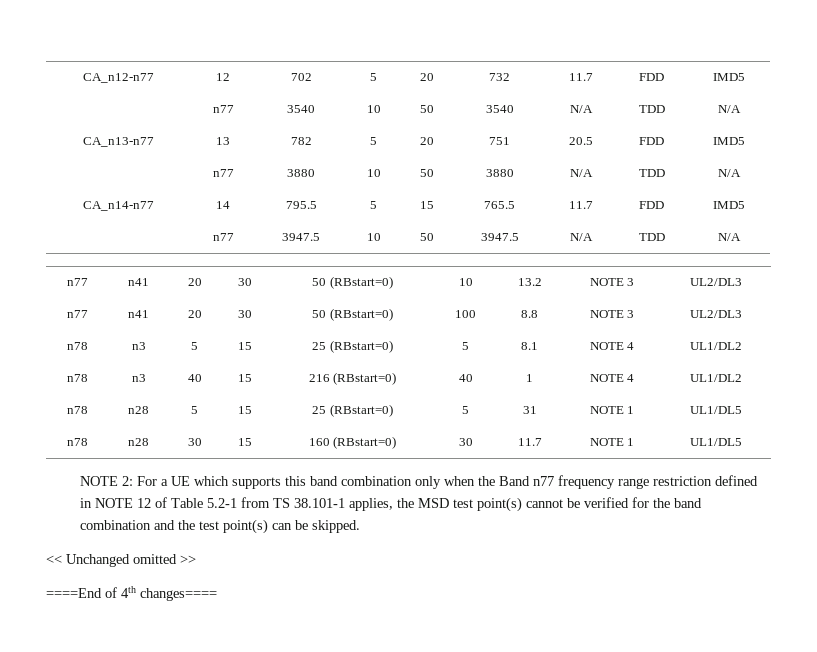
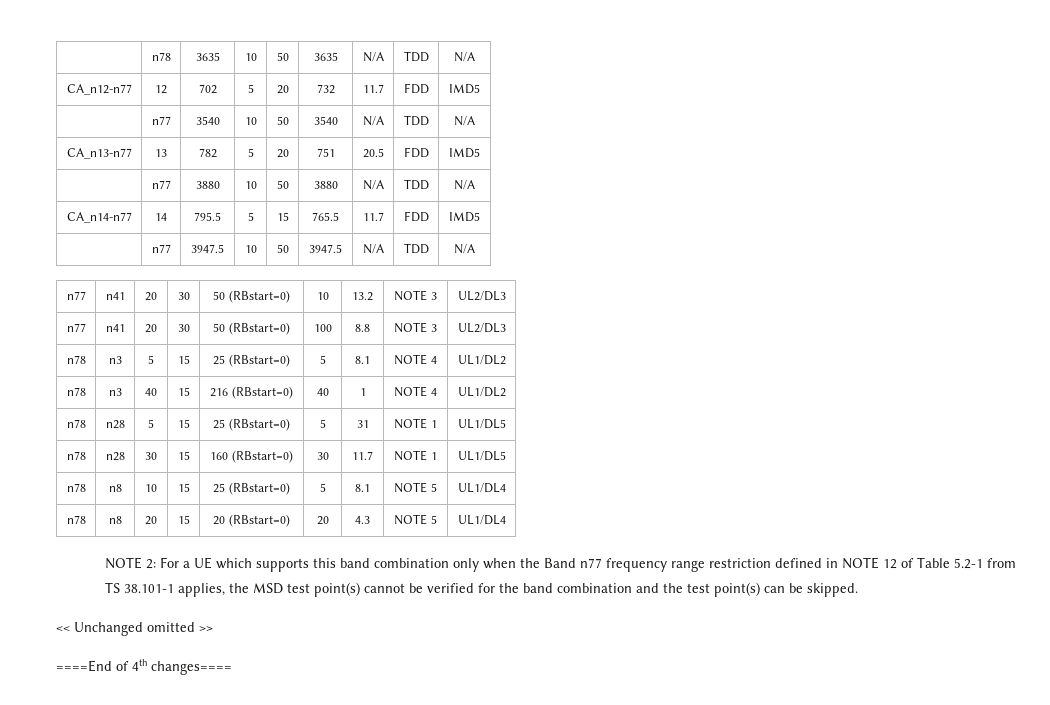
+ | n78 | 3635 | 10 | 50 | 3635 | N/A | TDD | N/A
+ n78 | n8 | 10 | 15 | 25 (RBstart=0) | 5 | 8.1 | NOTE 5 | UL1/DL4
+ n78 | n8 | 20 | 15 | 20 (RBstart=0) | 20 | 4.3 | NOTE 5 | UL1/DL4

